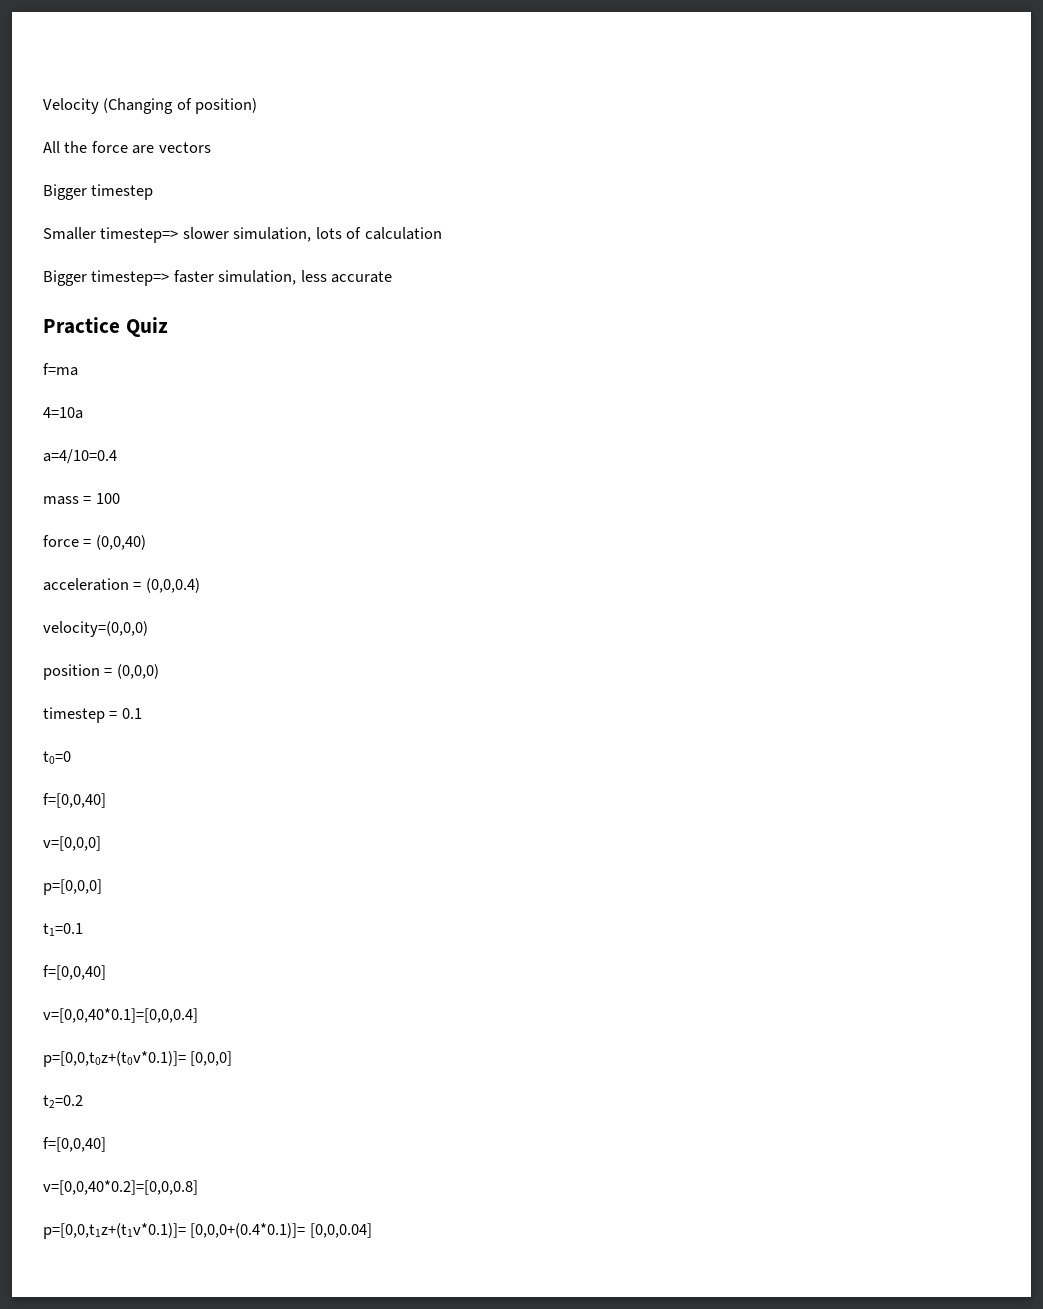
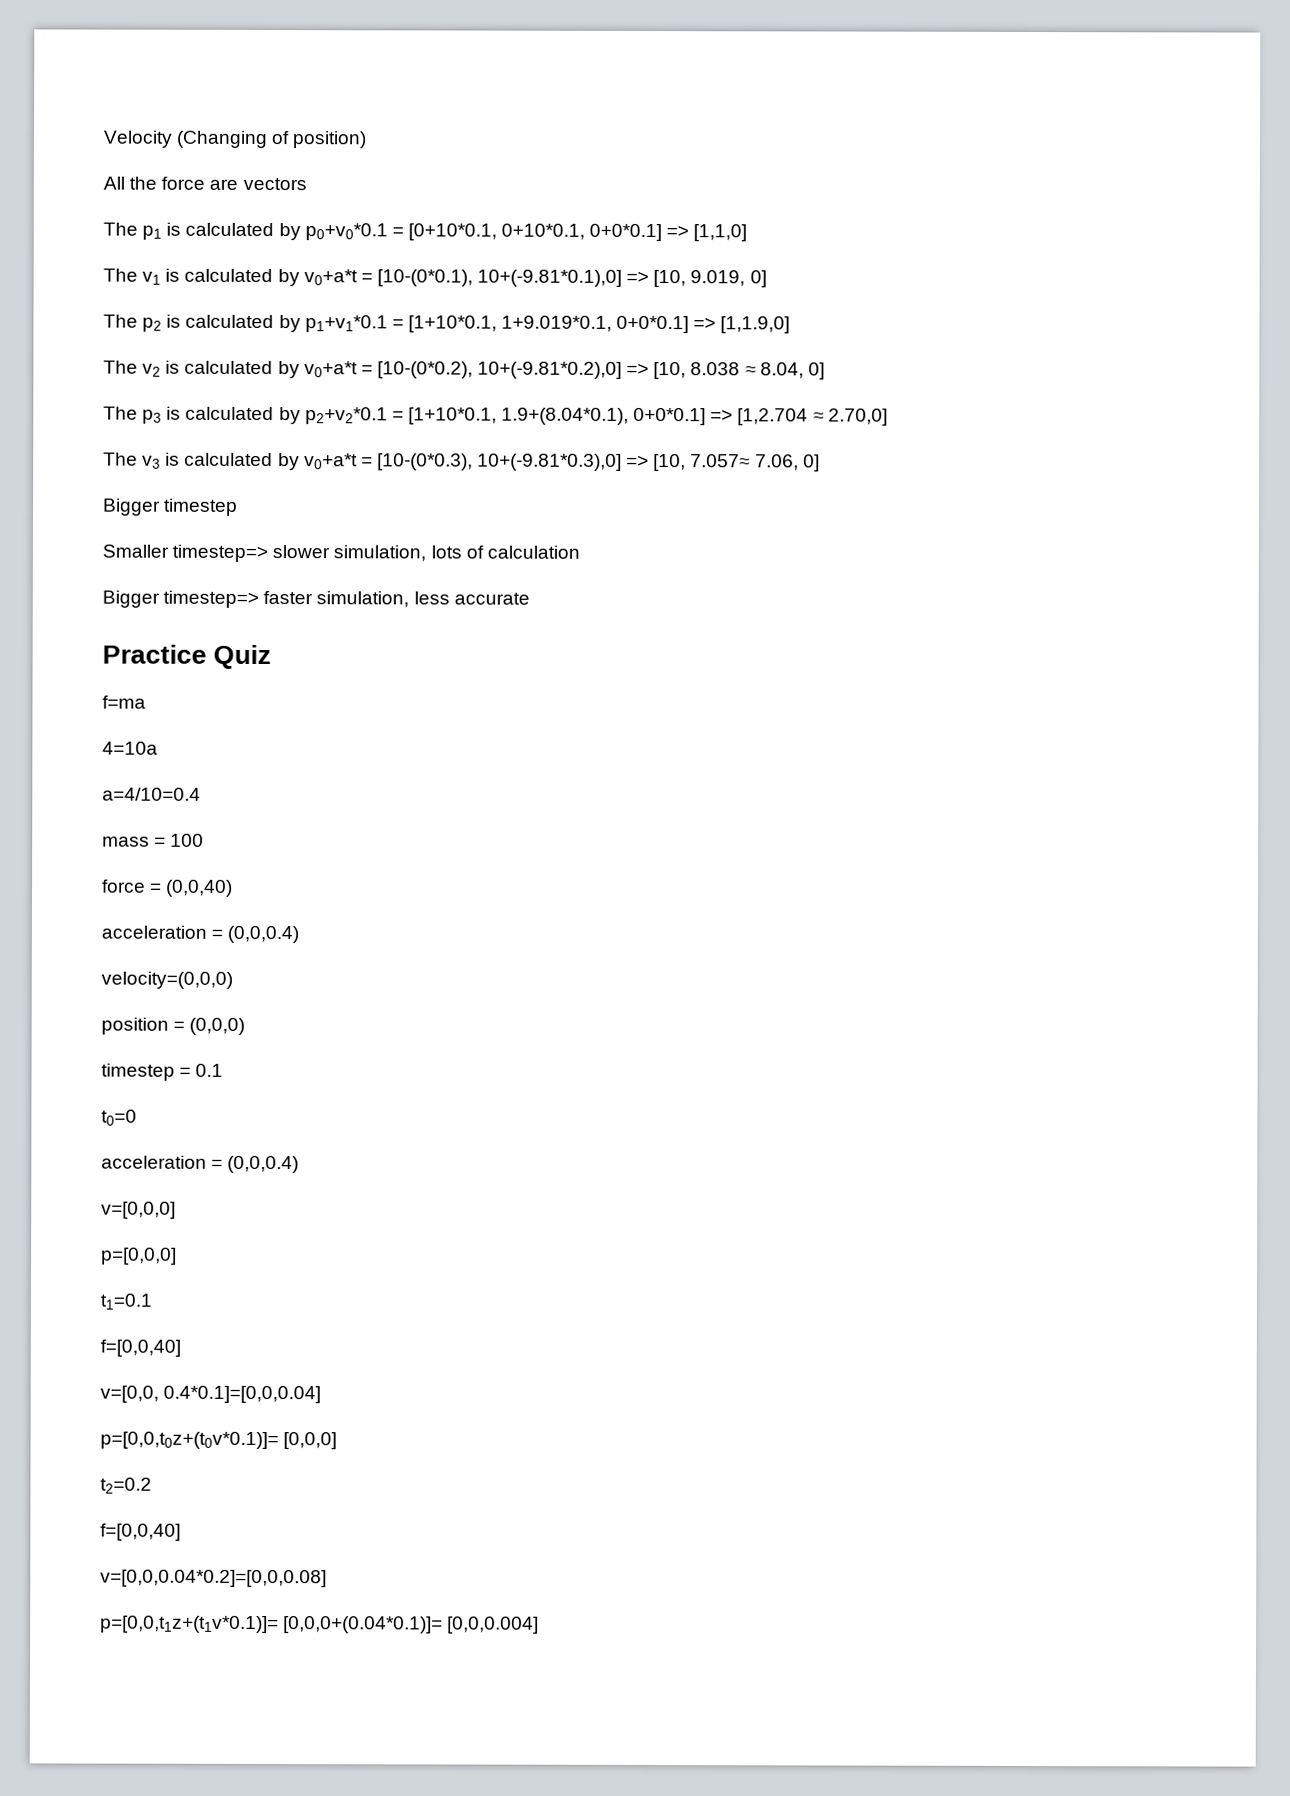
+ The p1 is calculated by p0+v0*0.1 = [0+10*0.1, 0+10*0.1, 0+0*0.1] => [1,1,0]
+ The v1 is calculated by v0+a*t = [10-(0*0.1), 10+(-9.81*0.1),0] => [10, 9.019, 0]
+ The p2 is calculated by p1+v1*0.1 = [1+10*0.1, 1+9.019*0.1, 0+0*0.1] => [1,1.9,0]
+ The v2 is calculated by v0+a*t = [10-(0*0.2), 10+(-9.81*0.2),0] => [10, 8.038 ≈ 8.04, 0]
+ The p3 is calculated by p2+v2*0.1 = [1+10*0.1, 1.9+(8.04*0.1), 0+0*0.1] => [1,2.704 ≈ 2.70,0]
+ The v3 is calculated by v0+a*t = [10-(0*0.3), 10+(-9.81*0.3),0] => [10, 7.057≈ 7.06, 0]
  t0=0
- f=[0,0,40]
+ acceleration = (0,0,0.4)
- v=[0,0,40*0.1]=[0,0,0.4]
+ v=[0,0, 0.4*0.1]=[0,0,0.04]
- v=[0,0,40*0.2]=[0,0,0.8]
+ v=[0,0,0.04*0.2]=[0,0,0.08]
- p=[0,0,t1z+(t1v*0.1)]= [0,0,0+(0.4*0.1)]= [0,0,0.04]
+ p=[0,0,t1z+(t1v*0.1)]= [0,0,0+(0.04*0.1)]= [0,0,0.004]

